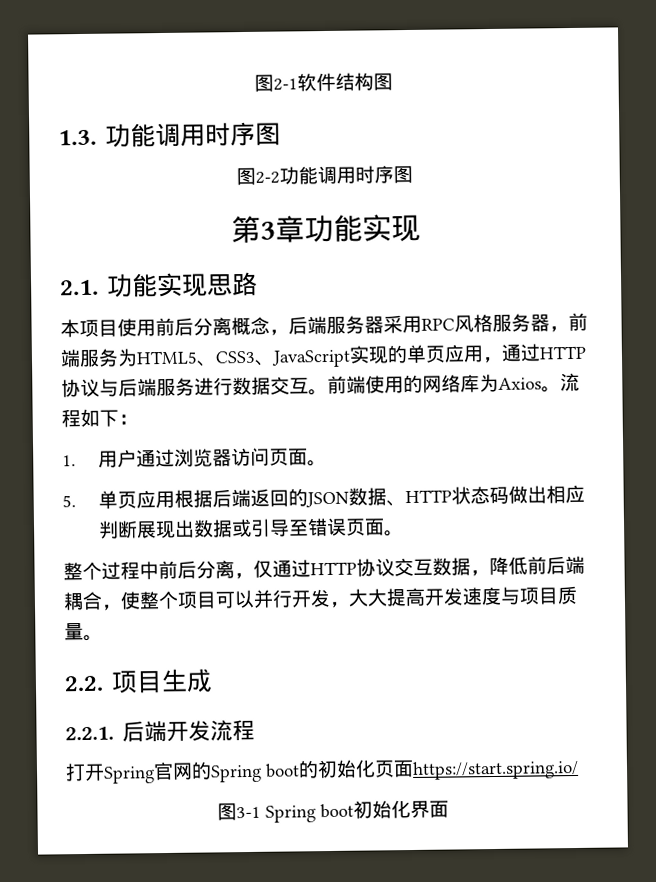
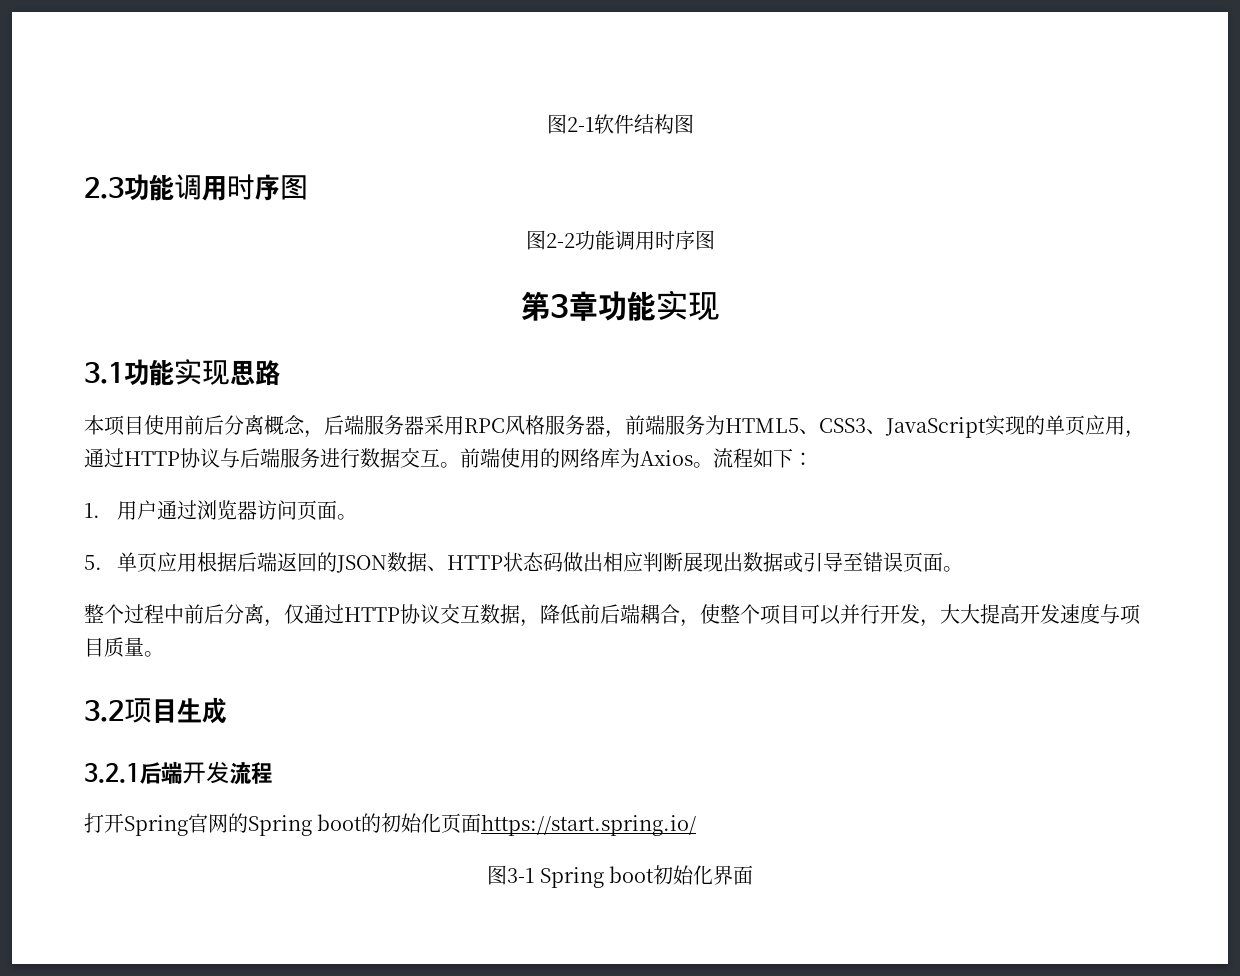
- 1.3.功能调用时序图
+ 2.3功能调用时序图
- 2.1.功能实现思路
+ 3.1功能实现思路
- 2.2.项目生成
+ 3.2项目生成
- 2.2.1.后端开发流程
+ 3.2.1后端开发流程

